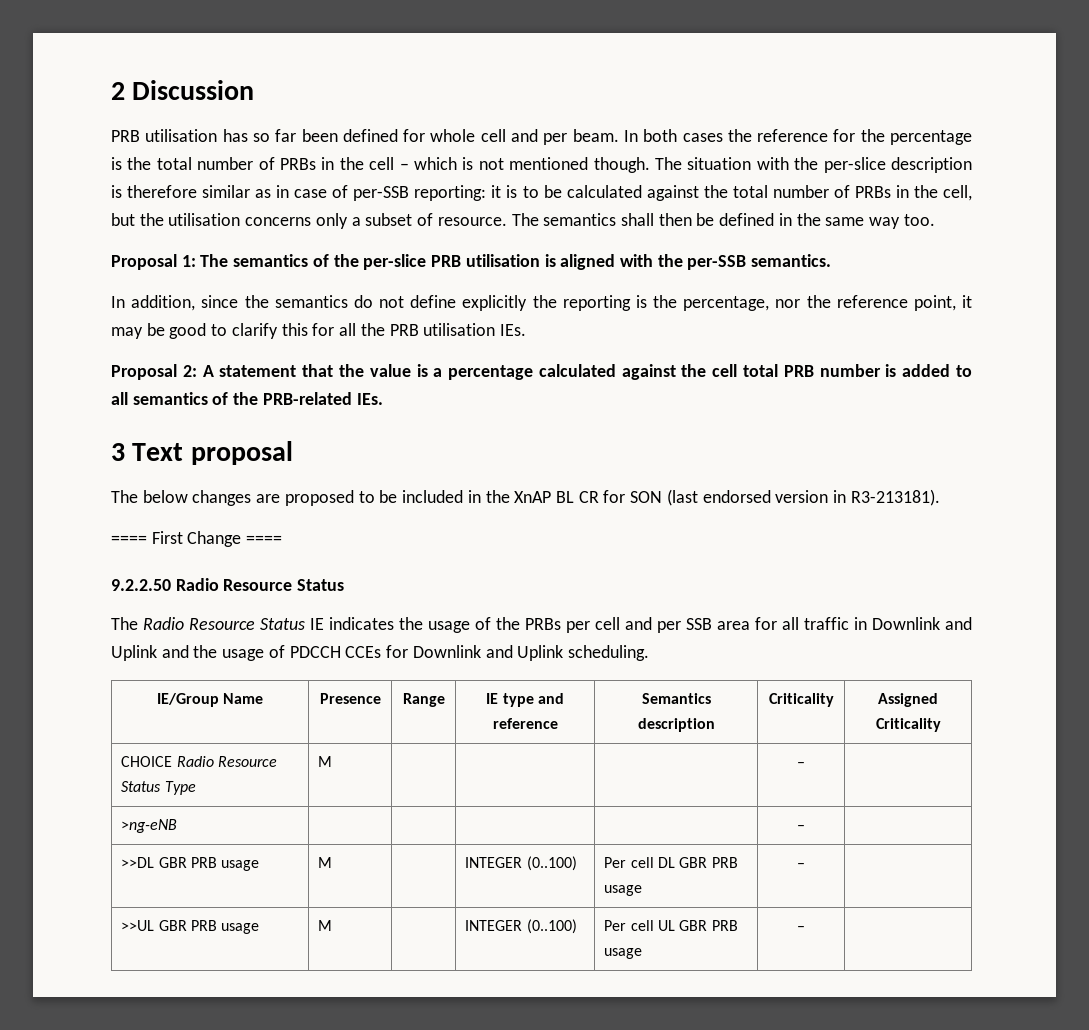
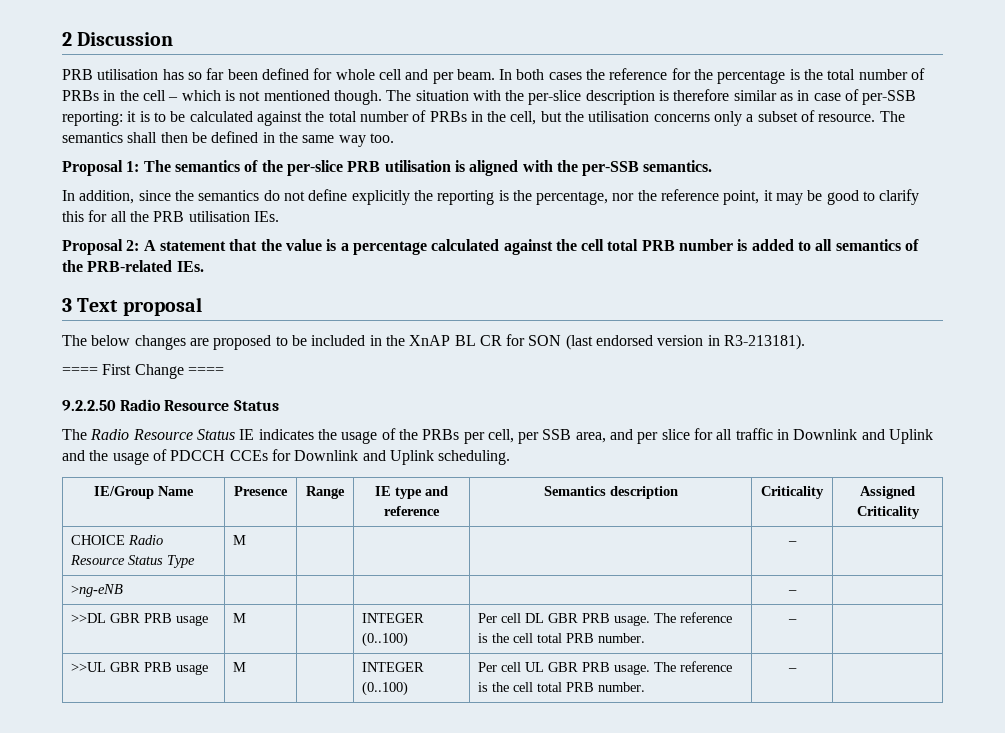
- The Radio Resource Status IE indicates the usage of the PRBs per cell and per SSB area for all traffic in Downlink and Uplink and the usage of PDCCH CCEs for Downlink and Uplink scheduling.
+ The Radio Resource Status IE indicates the usage of the PRBs per cell, per SSB area, and per slice for all traffic in Downlink and Uplink and the usage of PDCCH CCEs for Downlink and Uplink scheduling.
- >>DL GBR PRB usage | M | | INTEGER (0..100) | Per cell DL GBR PRB usage | – |
+ >>DL GBR PRB usage | M | | INTEGER (0..100) | Per cell DL GBR PRB usage. The reference is the cell total PRB number. | – |
- >>UL GBR PRB usage | M | | INTEGER (0..100) | Per cell UL GBR PRB usage | – |
+ >>UL GBR PRB usage | M | | INTEGER (0..100) | Per cell UL GBR PRB usage. The reference is the cell total PRB number. | – |

